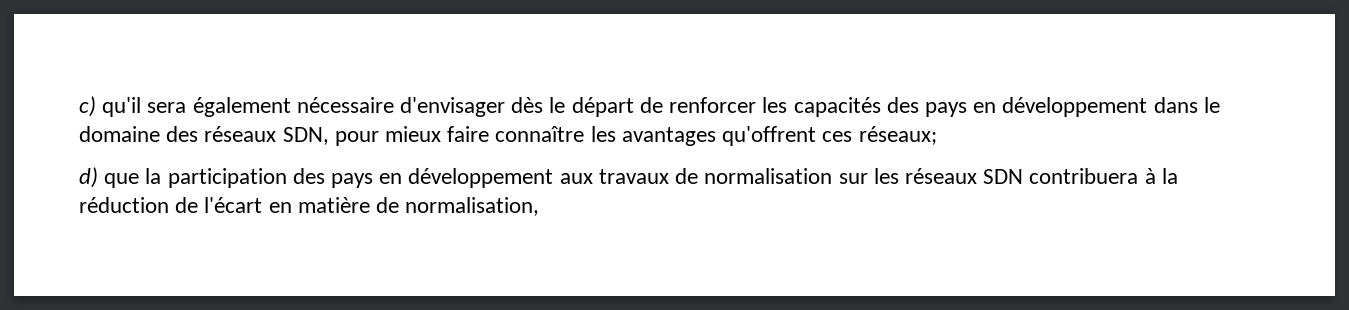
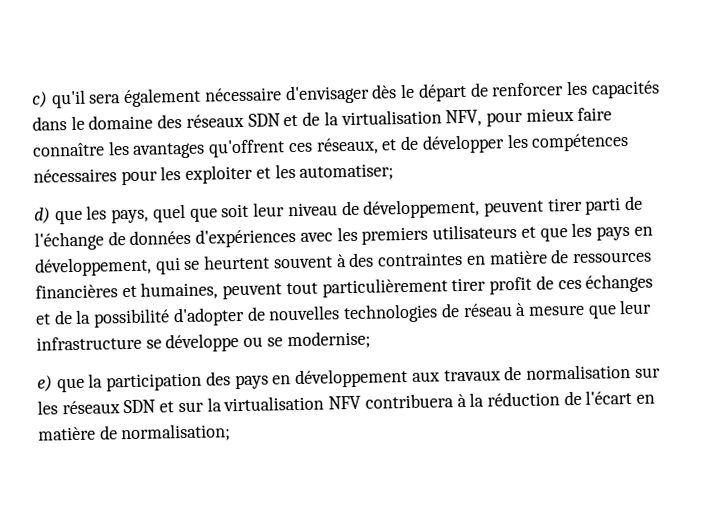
- c) qu'il sera également nécessaire d'envisager dès le départ de renforcer les capacités des pays en développement dans le domaine des réseaux SDN, pour mieux faire connaître les avantages qu'offrent ces réseaux;
- d) que la participation des pays en développement aux travaux de normalisation sur les réseaux SDN contribuera à la réduction de l'écart en matière de normalisation,
+ c) qu'il sera également nécessaire d'envisager dès le départ de renforcer les capacités dans le domaine des réseaux SDN et de la virtualisation NFV, pour mieux faire connaître les avantages qu'offrent ces réseaux, et de développer les compétences nécessaires pour les exploiter et les automatiser;
+ d) que les pays, quel que soit leur niveau de développement, peuvent tirer parti de l'échange de données d'expériences avec les premiers utilisateurs et que les pays en développement, qui se heurtent souvent à des contraintes en matière de ressources financières et humaines, peuvent tout particulièrement tirer profit de ces échanges et de la possibilité d'adopter de nouvelles technologies de réseau à mesure que leur infrastructure se développe ou se modernise;
+ e) que la participation des pays en développement aux travaux de normalisation sur les réseaux SDN et sur la virtualisation NFV contribuera à la réduction de l'écart en matière de normalisation;

